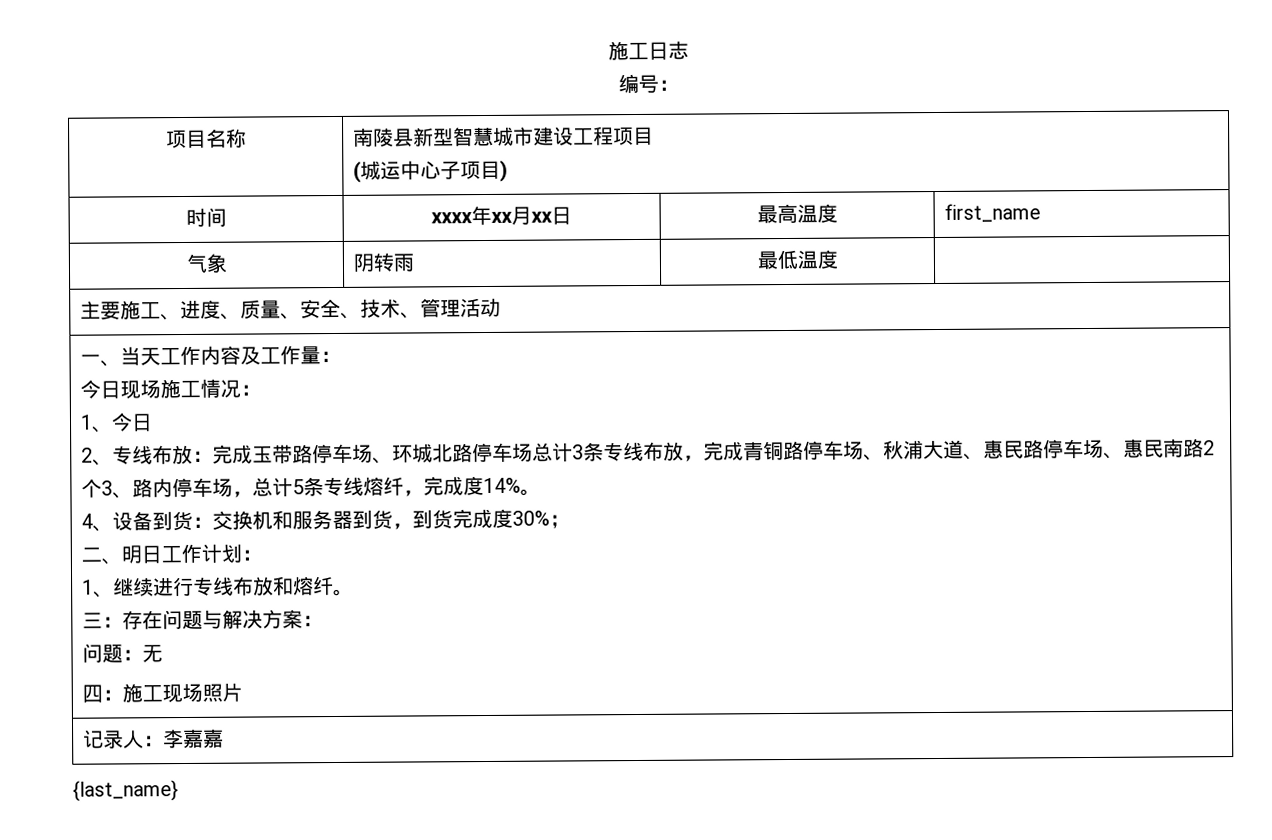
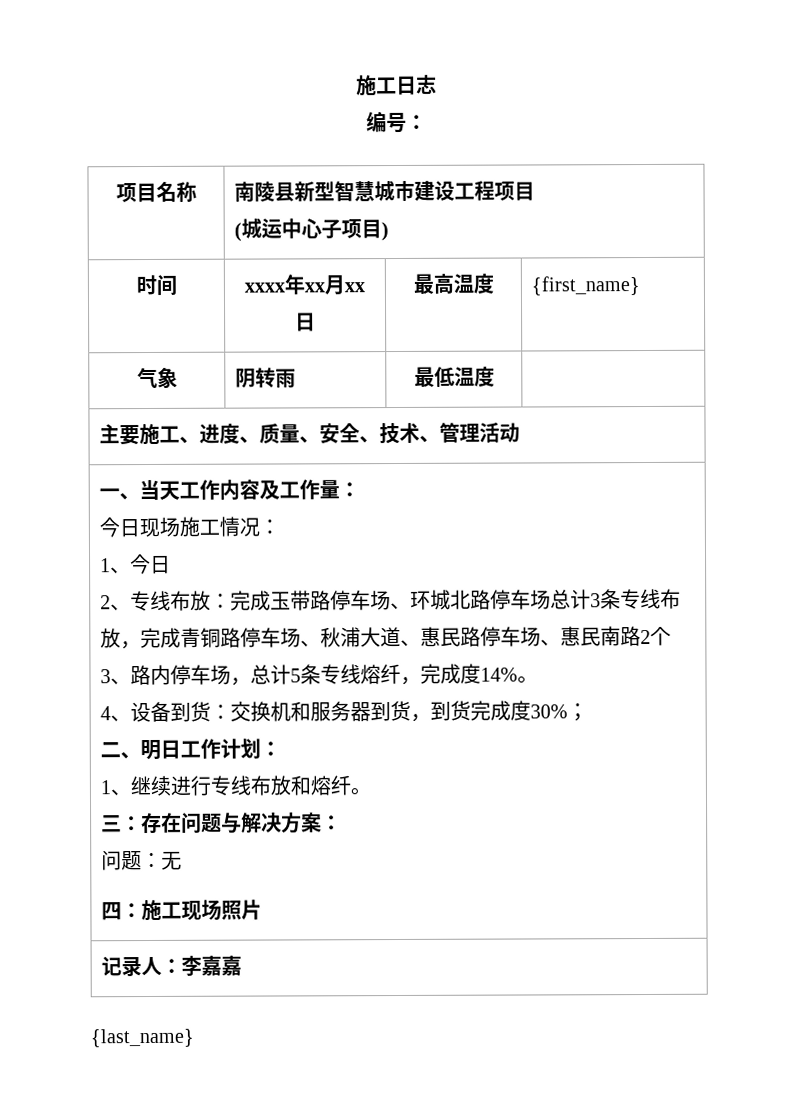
- 时间 | xxxx年xx月xx日 | 最高温度 | first_name
+ 时间 | xxxx年xx月xx日 | 最高温度 | {first_name}

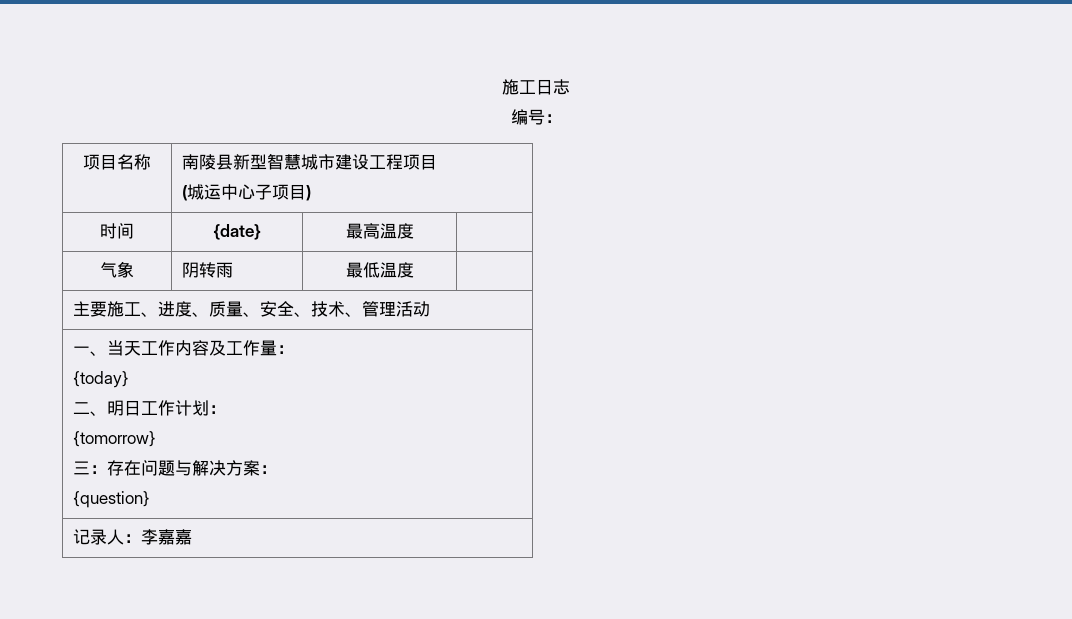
- 时间 | xxxx年xx月xx日 | 最高温度 | {first_name}
+ 时间 | {date} | 最高温度 |
- 今日现场施工情况：
- 1、今日
- 2、专线布放：完成玉带路停车场、环城北路停车场总计3条专线布放，完成青铜路停车场、秋浦大道、惠民路停车场、惠民南路2个3、路内停车场，总计5条专线熔纤，完成度14%。
- 4、设备到货：交换机和服务器到货，到货完成度30%；
+ {today}
- 1、继续进行专线布放和熔纤。
+ {tomorrow}
- 问题：无
- 四：施工现场照片
+ {question}
- {last_name}

